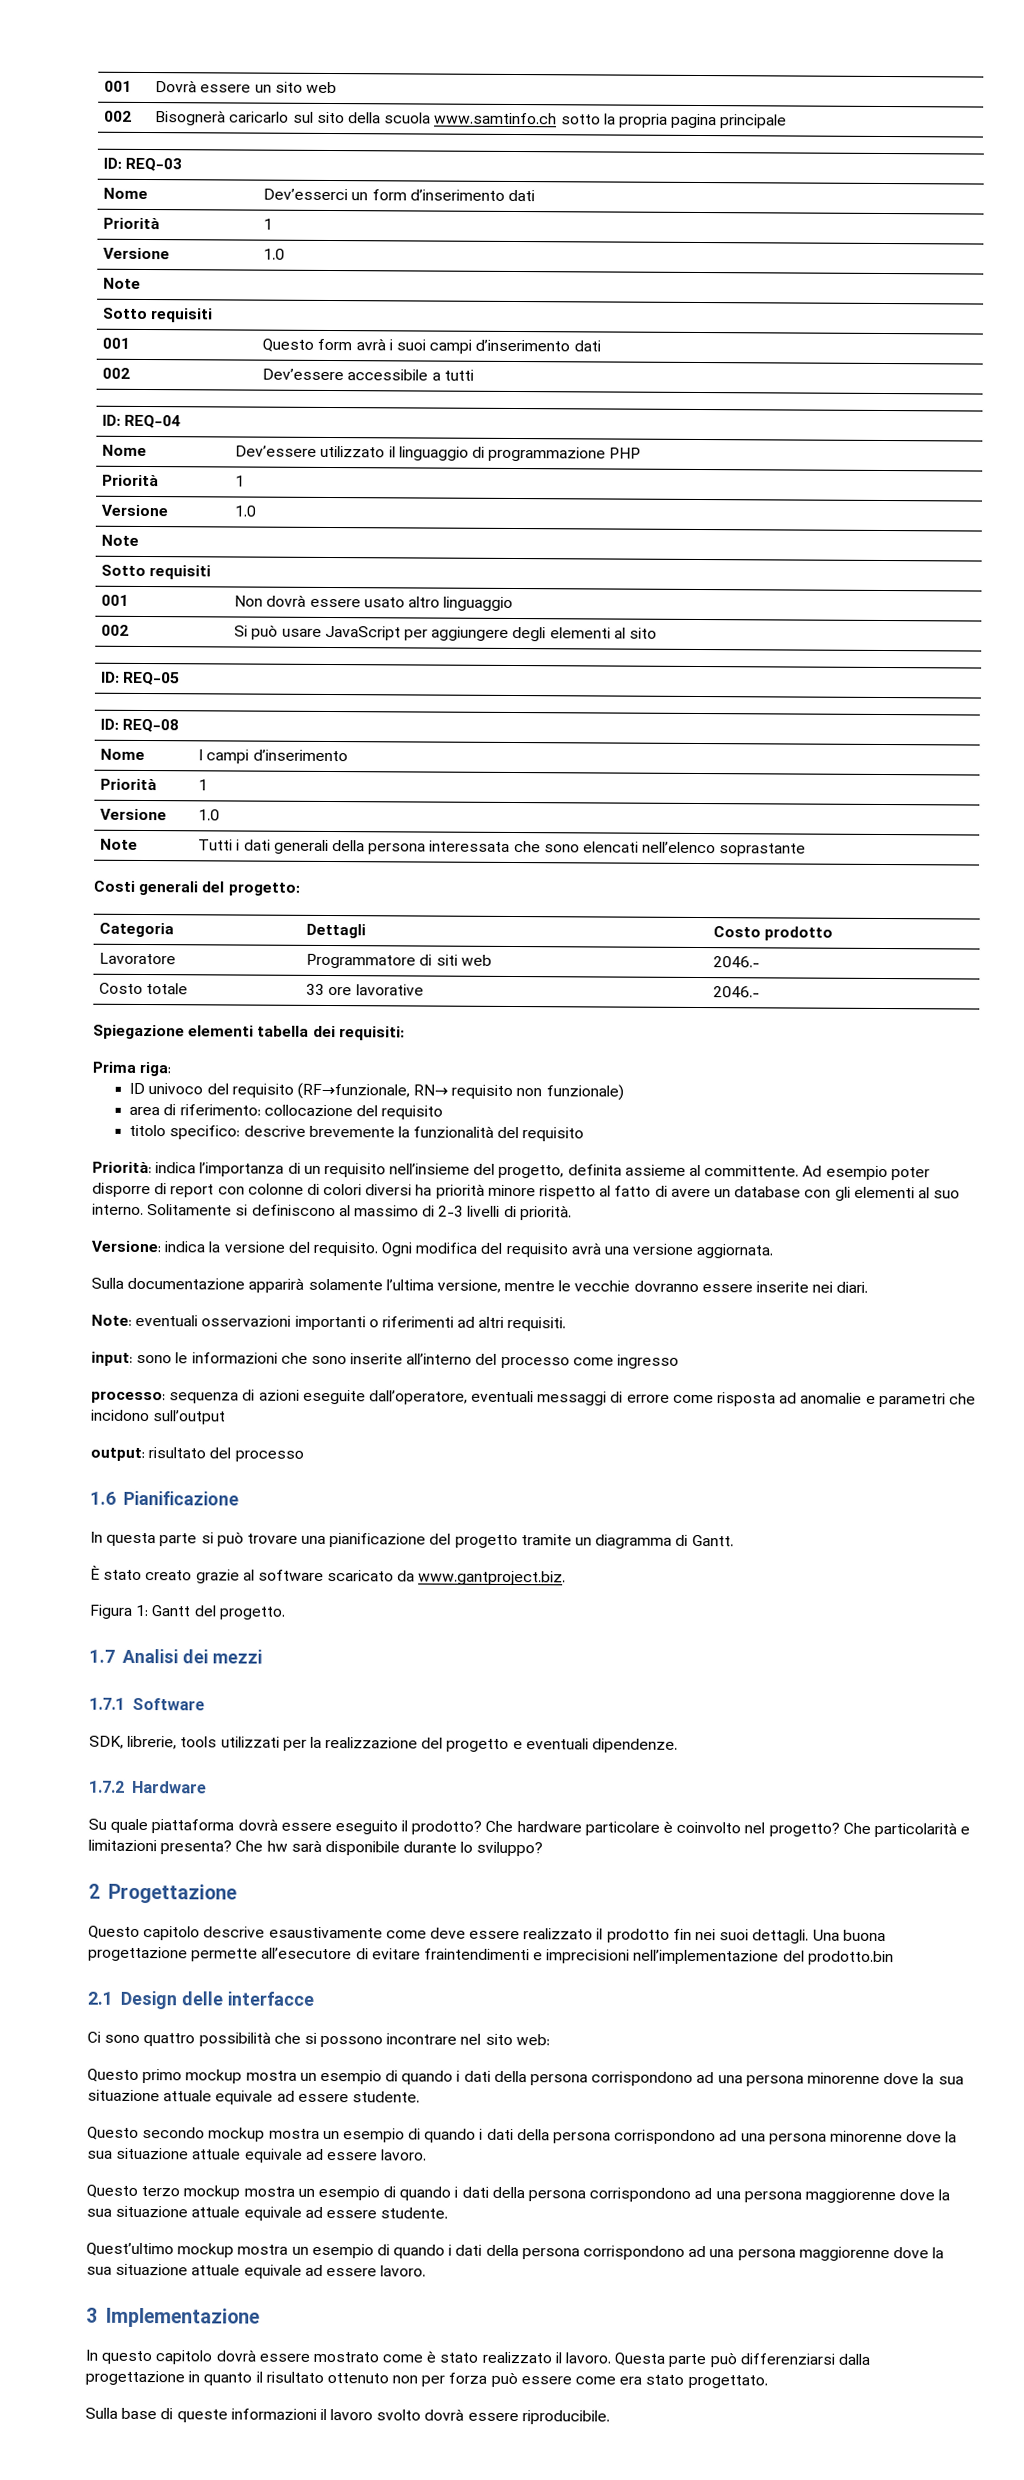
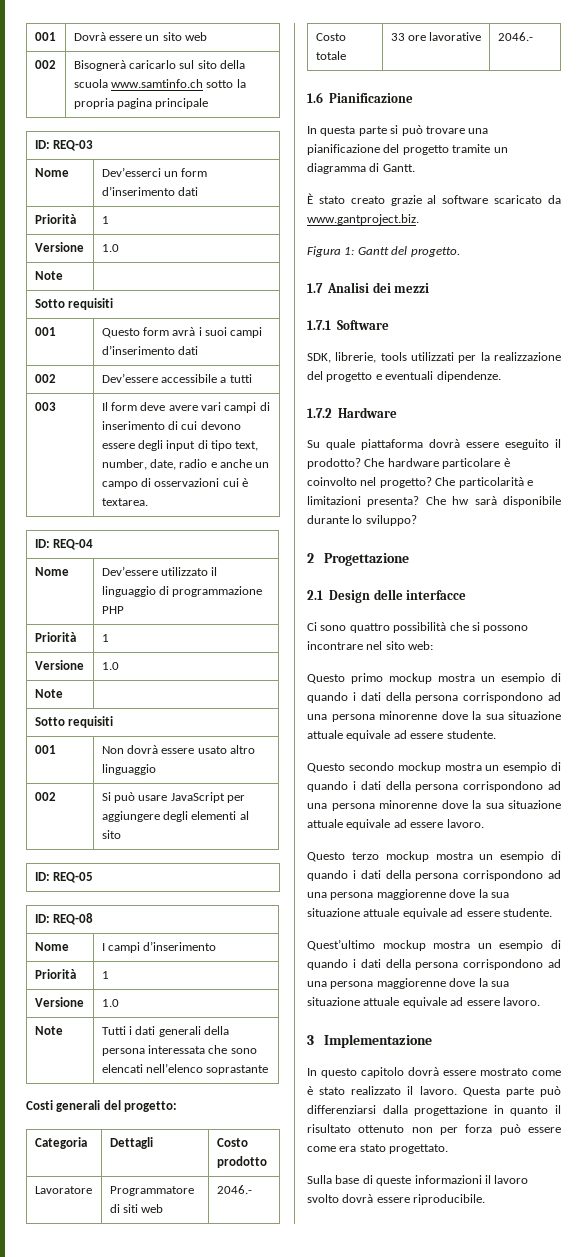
+ 003 | Il form deve avere vari campi di inserimento di cui devono essere degli input di tipo text, number, date, radio e anche un campo di osservazioni cui è textarea.
- Spiegazione elementi tabella dei requisiti:
- Prima riga:
- ID univoco del requisito (RF→funzionale, RN→ requisito non funzionale)
- area di riferimento: collocazione del requisito
- titolo specifico: descrive brevemente la funzionalità del requisito
- Priorità: indica l’importanza di un requisito nell’insieme del progetto, definita assieme al committente. Ad esempio poter disporre di report con colonne di colori diversi ha priorità minore rispetto al fatto di avere un database con gli elementi al suo interno. Solitamente si definiscono al massimo di 2-3 livelli di priorità.
- Versione: indica la versione del requisito. Ogni modifica del requisito avrà una versione aggiornata.
- Sulla documentazione apparirà solamente l’ultima versione, mentre le vecchie dovranno essere inserite nei diari.
- Note: eventuali osservazioni importanti o riferimenti ad altri requisiti.
- input: sono le informazioni che sono inserite all’interno del processo come ingresso
- processo: sequenza di azioni eseguite dall’operatore, eventuali messaggi di errore come risposta ad anomalie e parametri che incidono sull’output
- output: risultato del processo
- Questo capitolo descrive esaustivamente come deve essere realizzato il prodotto fin nei suoi dettagli. Una buona progettazione permette all’esecutore di evitare fraintendimenti e imprecisioni nell’implementazione del prodotto.bin

